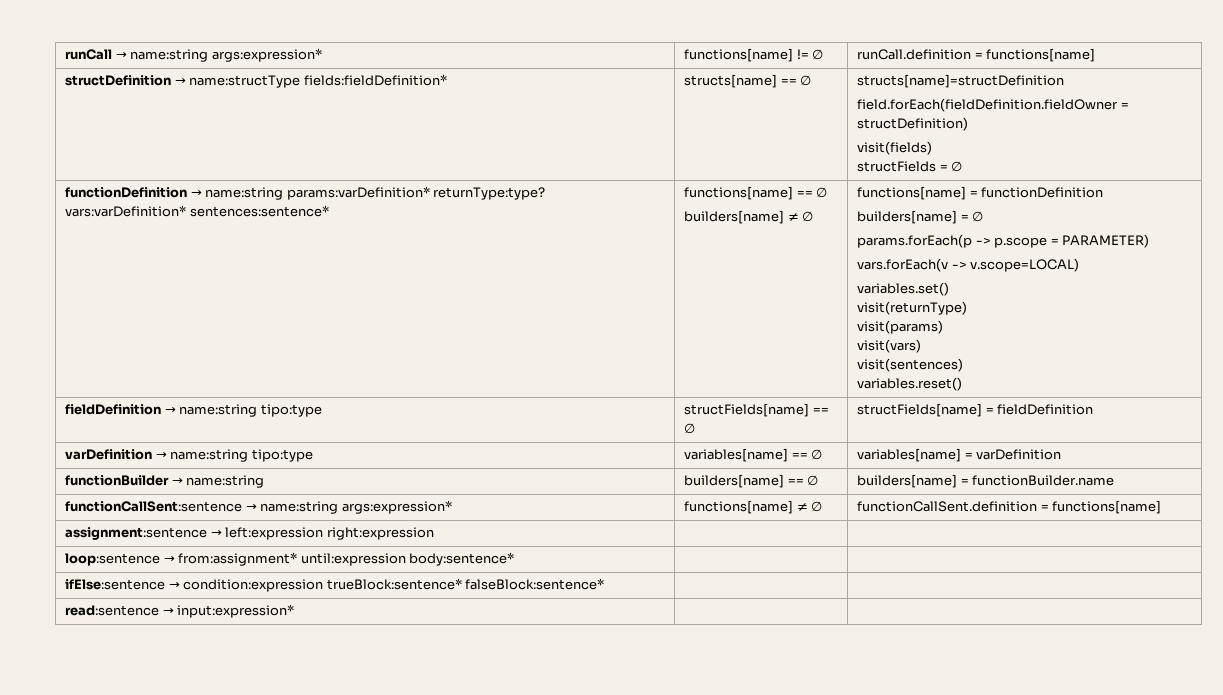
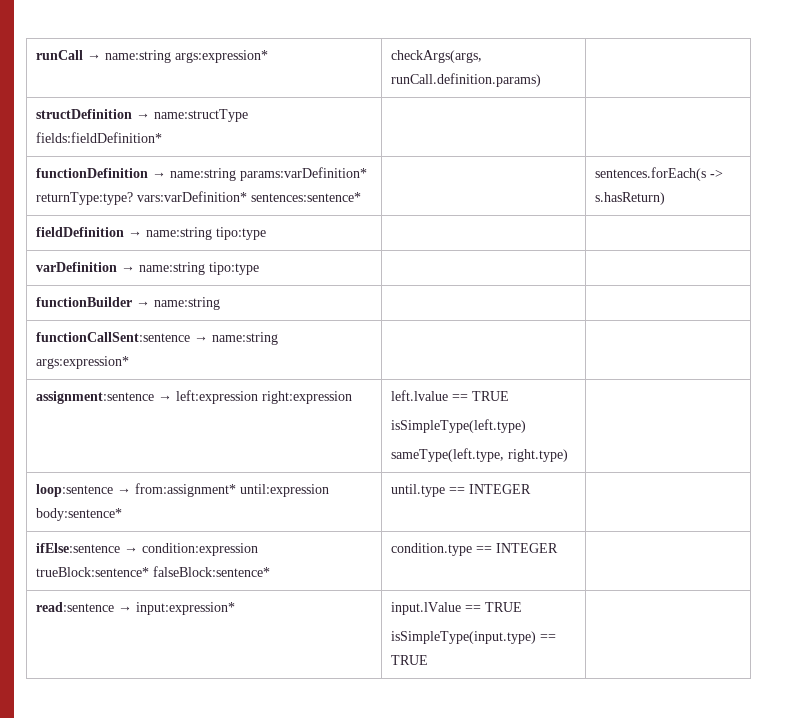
- runCall → name:string args:expression* | functions[name] != ∅ | runCall.definition = functions[name]
- structDefinition → name:structType fields:fieldDefinition* | structs[name] == ∅ | structs[name]=structDefinition
- field.forEach(fieldDefinition.fieldOwner = structDefinition)
- visit(fields)
- structFields = ∅
+ runCall → name:string args:expression* | checkArgs(args, runCall.definition.params) |
+ structDefinition → name:structType fields:fieldDefinition* | |
- functionDefinition → name:string params:varDefinition* returnType:type? vars:varDefinition* sentences:sentence* | functions[name] == ∅
- builders[name] ≠ ∅ | functions[name] = functionDefinition
- builders[name] = ∅
- params.forEach(p -> p.scope = PARAMETER)
- vars.forEach(v -> v.scope=LOCAL)
- variables.set()
- visit(returnType)
- visit(params)
- visit(vars)
- visit(sentences)
- variables.reset()
- fieldDefinition → name:string tipo:type | structFields[name] == ∅ | structFields[name] = fieldDefinition
- varDefinition → name:string tipo:type | variables[name] == ∅ | variables[name] = varDefinition
- functionBuilder → name:string | builders[name] == ∅ | builders[name] = functionBuilder.name
- functionCallSent:sentence → name:string args:expression* | functions[name] ≠ ∅ | functionCallSent.definition = functions[name]
- assignment:sentence → left:expression right:expression | |
+ functionDefinition → name:string params:varDefinition* returnType:type? vars:varDefinition* sentences:sentence* | | sentences.forEach(s -> s.hasReturn)
+ fieldDefinition → name:string tipo:type | |
+ varDefinition → name:string tipo:type | |
+ functionBuilder → name:string | |
+ functionCallSent:sentence → name:string args:expression* | |
+ assignment:sentence → left:expression right:expression | left.lvalue == TRUE
+ isSimpleType(left.type)
+ sameType(left.type, right.type) |
- loop:sentence → from:assignment* until:expression body:sentence* | |
+ loop:sentence → from:assignment* until:expression body:sentence* | until.type == INTEGER |
- ifElse:sentence → condition:expression trueBlock:sentence* falseBlock:sentence* | |
+ ifElse:sentence → condition:expression trueBlock:sentence* falseBlock:sentence* | condition.type == INTEGER |
- read:sentence → input:expression* | |
+ read:sentence → input:expression* | input.lValue == TRUE
+ isSimpleType(input.type) == TRUE |

